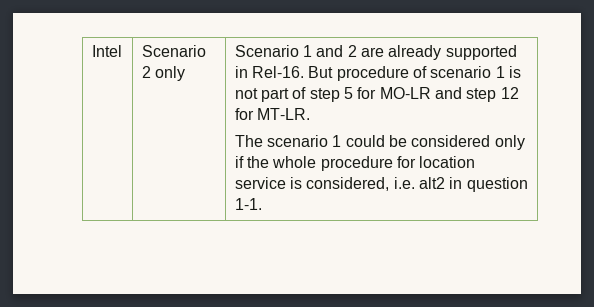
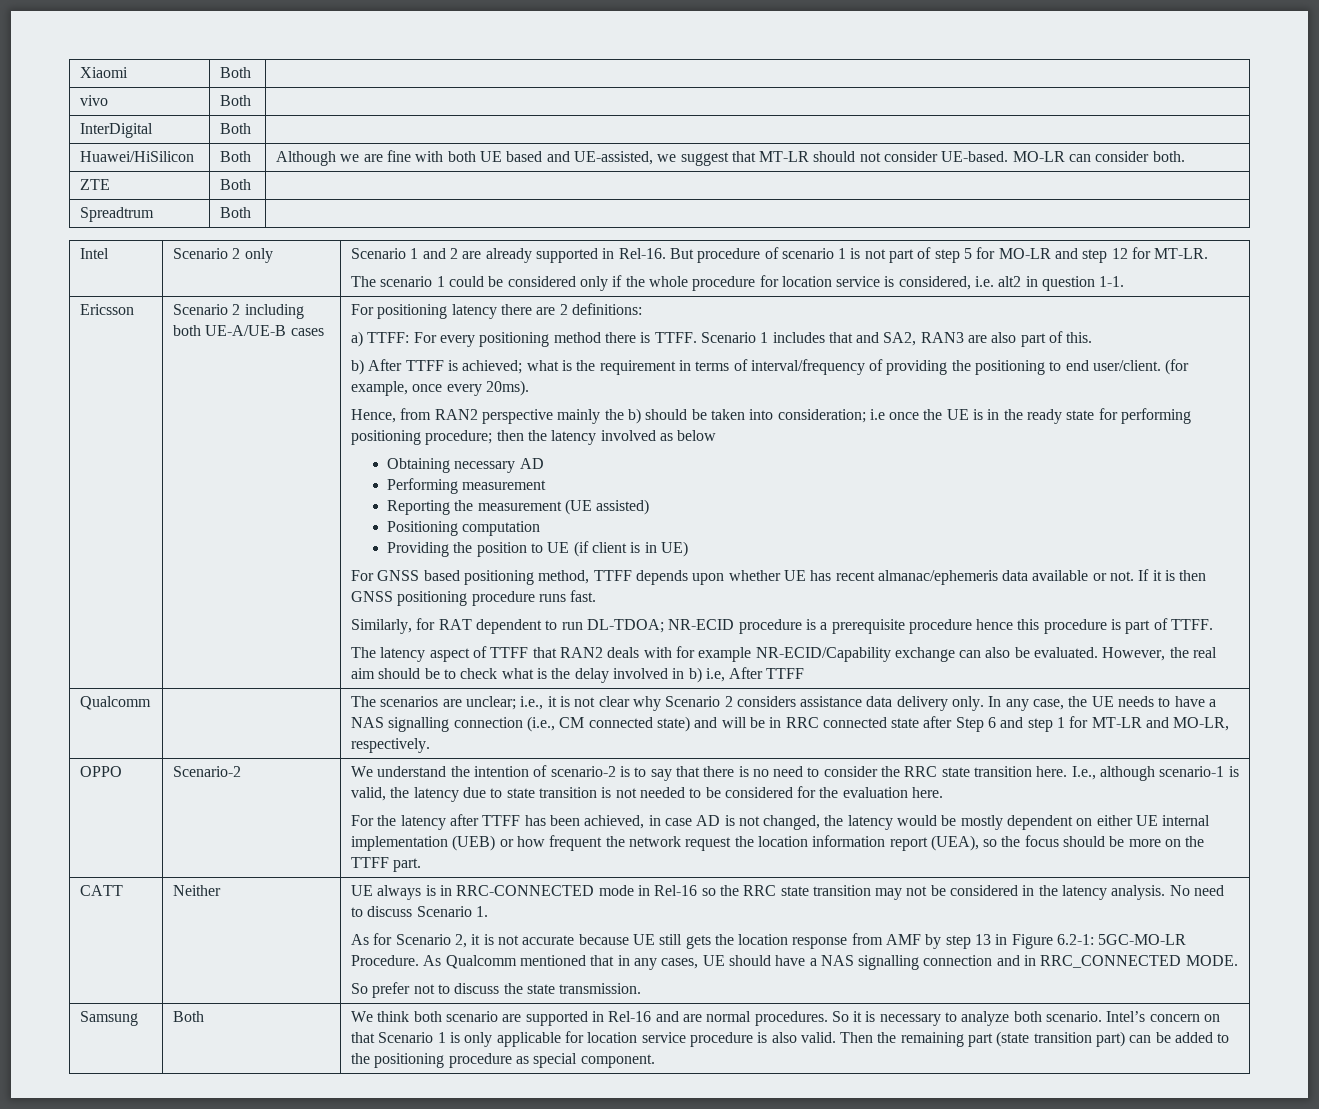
+ Xiaomi | Both |
+ vivo | Both |
+ InterDigital | Both |
+ Huawei/HiSilicon | Both | Although we are fine with both UE based and UE-assisted, we suggest that MT-LR should not consider UE-based. MO-LR can consider both.
+ ZTE | Both |
+ Spreadtrum | Both |
+ Ericsson | Scenario 2 including both UE-A/UE-B cases | For positioning latency there are 2 definitions:
+ a) TTFF: For every positioning method there is TTFF. Scenario 1 includes that and SA2, RAN3 are also part of this.
+ b) After TTFF is achieved; what is the requirement in terms of interval/frequency of providing the positioning to end user/client. (for example, once every 20ms).
+ Hence, from RAN2 perspective mainly the b) should be taken into consideration; i.e once the UE is in the ready state for performing positioning procedure; then the latency involved as below
+ Obtaining necessary AD
+ Performing measurement
+ Reporting the measurement (UE assisted)
+ Positioning computation
+ Providing the position to UE (if client is in UE)
+ For GNSS based positioning method, TTFF depends upon whether UE has recent almanac/ephemeris data available or not. If it is then GNSS positioning procedure runs fast.
+ Similarly, for RAT dependent to run DL-TDOA; NR-ECID procedure is a prerequisite procedure hence this procedure is part of TTFF.
+ The latency aspect of TTFF that RAN2 deals with for example NR-ECID/Capability exchange can also be evaluated. However, the real aim should be to check what is the delay involved in b) i.e, After TTFF
+ Qualcomm | | The scenarios are unclear; i.e., it is not clear why Scenario 2 considers assistance data delivery only. In any case, the UE needs to have a NAS signalling connection (i.e., CM connected state) and will be in RRC connected state after Step 6 and step 1 for MT-LR and MO-LR, respectively.
+ OPPO | Scenario-2 | We understand the intention of scenario-2 is to say that there is no need to consider the RRC state transition here. I.e., although scenario-1 is valid, the latency due to state transition is not needed to be considered for the evaluation here.
+ For the latency after TTFF has been achieved, in case AD is not changed, the latency would be mostly dependent on either UE internal implementation (UEB) or how frequent the network request the location information report (UEA), so the focus should be more on the TTFF part.
+ CATT | Neither | UE always is in RRC-CONNECTED mode in Rel-16 so the RRC state transition may not be considered in the latency analysis. No need to discuss Scenario 1.
+ As for Scenario 2, it is not accurate because UE still gets the location response from AMF by step 13 in Figure 6.2-1: 5GC-MO-LR Procedure. As Qualcomm mentioned that in any cases, UE should have a NAS signalling connection and in RRC_CONNECTED MODE.
+ So prefer not to discuss the state transmission.
+ Samsung | Both | We think both scenario are supported in Rel-16 and are normal procedures. So it is necessary to analyze both scenario. Intel’s concern on that Scenario 1 is only applicable for location service procedure is also valid. Then the remaining part (state transition part) can be added to the positioning procedure as special component.

